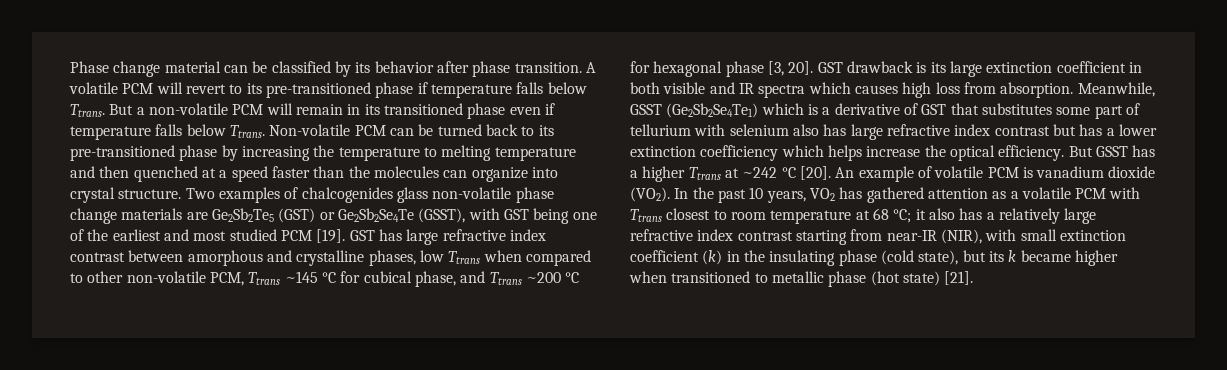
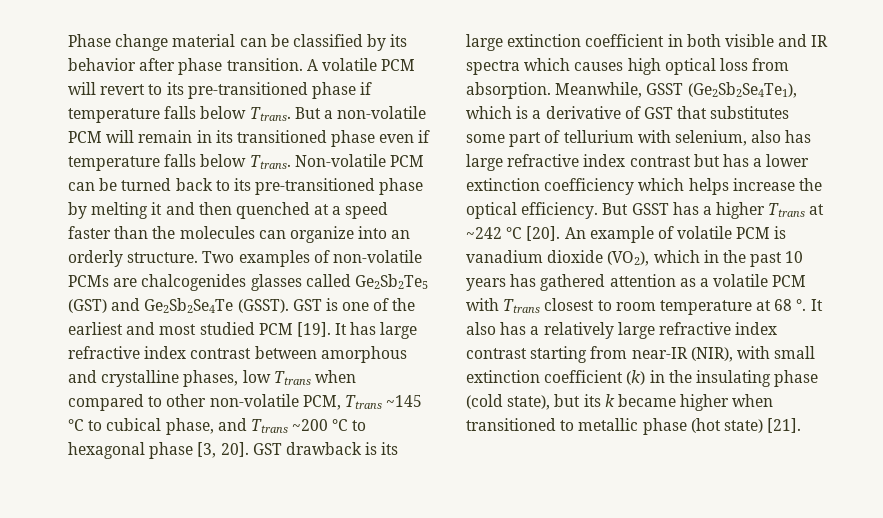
- Non-volatile PCM can be turned back to its pre-transitioned phase by increasing the temperature to melting temperature and then quenched at a speed faster than the molecules can organize into crystal structure.
+ Non-volatile PCM can be turned back to its pre-transitioned phase by melting it and then quenched at a speed faster than the molecules can organize into an orderly structure.
- Two examples of chalcogenides glass non-volatile phase change materials are Ge2Sb2Te5 (GST) or Ge2Sb2Se4Te (GSST), with GST being one of the earliest and most studied PCM [19].
+ Two examples of non-volatile PCMs are chalcogenides glasses called Ge2Sb2Te5 (GST) and Ge2Sb2Se4Te (GSST). GST is one of the earliest and most studied PCM [19].
- GST has large refractive index contrast between amorphous and crystalline phases, low Ttrans when compared to other non-volatile PCM, Ttrans ~145 °C for cubical phase, and Ttrans ~200 °C for hexagonal phase [3, 20].
+ It has large refractive index contrast between amorphous and crystalline phases, low Ttrans when compared to other non-volatile PCM, Ttrans ~145 °C to cubical phase, and Ttrans ~200 °C to hexagonal phase [3, 20].
- GST drawback is its large extinction coefficient in both visible and IR spectra which causes high loss from absorption.
+ GST drawback is its large extinction coefficient in both visible and IR spectra which causes high optical loss from absorption.
- Meanwhile, GSST (Ge2Sb2Se4Te1) which is a derivative of GST that substitutes some part of tellurium with selenium also has large refractive index contrast but has a lower extinction coefficiency which helps increase the optical efficiency.
+ Meanwhile, GSST (Ge2Sb2Se4Te1), which is a derivative of GST that substitutes some part of tellurium with selenium, also has large refractive index contrast but has a lower extinction coefficiency which helps increase the optical efficiency.
- An example of volatile PCM is vanadium dioxide (VO2). In the past 10 years, VO2 has gathered attention as a volatile PCM with Ttrans closest to room temperature at 68 °C; it also has a relatively large refractive index contrast starting from near-IR (NIR), with small extinction coefficient (k) in the insulating phase (cold state), but its k became higher when transitioned to metallic phase (hot state) [21].
+ An example of volatile PCM is vanadium dioxide (VO2), which in the past 10 years has gathered attention as a volatile PCM with Ttrans closest to room temperature at 68 °. It also has a relatively large refractive index contrast starting from near-IR (NIR), with small extinction coefficient (k) in the insulating phase (cold state), but its k became higher when transitioned to metallic phase (hot state) [21].

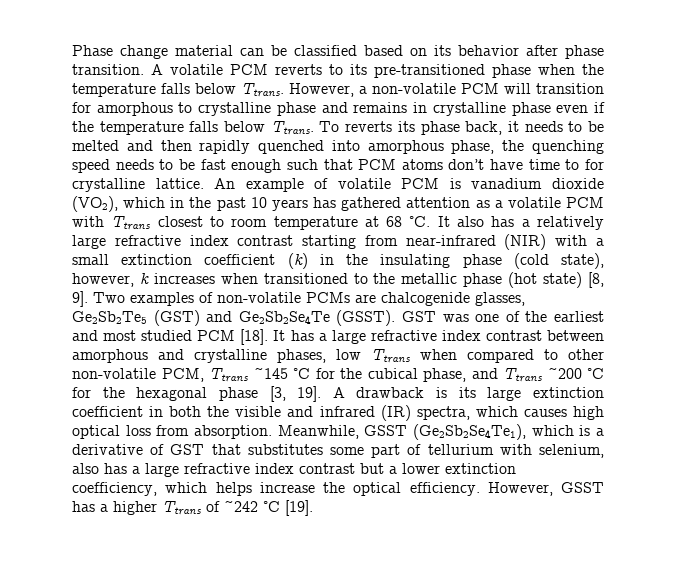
- Phase change material can be classified by its behavior after phase transition.
+ Phase change material can be classified based on its behavior after phase transition.
- A volatile PCM will revert to its pre-transitioned phase if temperature falls below Ttrans. But a non-volatile PCM will remain in its transitioned phase even if temperature falls below Ttrans. Non-volatile PCM can be turned back to its pre-transitioned phase by melting it and then quenched at a speed faster than the molecules can organize into an orderly structure. Two examples of non-volatile PCMs are chalcogenides glasses called Ge2Sb2Te5 (GST) and Ge2Sb2Se4Te (GSST). GST is one of the earliest and most studied PCM [19]. It has large refractive index contrast between amorphous and crystalline phases, low Ttrans when compared to other non-volatile PCM, Ttrans ~145 °C to cubical phase, and Ttrans ~200 °C to hexagonal phase [3, 20]. GST drawback is its large extinction coefficient in both visible and IR spectra which causes high optical loss from absorption. Meanwhile, GSST (Ge2Sb2Se4Te1), which is a derivative of GST that substitutes some part of tellurium with selenium, also has large refractive index contrast but has a lower extinction coefficiency which helps increase the optical efficiency. But GSST has a higher Ttrans at ~242 °C [20].
+ A volatile PCM reverts to its pre-transitioned phase when the temperature falls below Ttrans. However, a non-volatile PCM will transition for amorphous to crystalline phase and remains in crystalline phase even if the temperature falls below Ttrans. To reverts its phase back, it needs to be melted and then rapidly quenched into amorphous phase, the quenching speed needs to be fast enough such that PCM atoms don’t have time to for crystalline lattice.
- An example of volatile PCM is vanadium dioxide (VO2), which in the past 10 years has gathered attention as a volatile PCM with Ttrans closest to room temperature at 68 °.
+ An example of volatile PCM is vanadium dioxide (VO2), which in the past 10 years has gathered attention as a volatile PCM with Ttrans closest to room temperature at 68 °C.
- It also has a relatively large refractive index contrast starting from near-IR (NIR), with small extinction coefficient (k) in the insulating phase (cold state), but its k became higher when transitioned to metallic phase (hot state) [21].
+ It also has a relatively large refractive index contrast starting from near-infrared (NIR) with a small extinction coefficient (k) in the insulating phase (cold state), however, k increases when transitioned to the metallic phase (hot state) [8, 9]. Two examples of non-volatile PCMs are chalcogenide glasses, Ge2Sb2Te5 (GST) and Ge2Sb2Se4Te (GSST). GST was one of the earliest and most studied PCM [18]. It has a large refractive index contrast between amorphous and crystalline phases, low Ttrans when compared to other non-volatile PCM, Ttrans ~145 °C for the cubical phase, and Ttrans ~200 °C for the hexagonal phase [3, 19]. A drawback is its large extinction coefficient in both the visible and infrared (IR) spectra, which causes high optical loss from absorption. Meanwhile, GSST (Ge2Sb2Se4Te1), which is a derivative of GST that substitutes some part of tellurium with selenium, also has a large refractive index contrast but a lower extinction coefficiency, which helps increase the optical efficiency. However, GSST has a higher Ttrans of ~242 °C [19].

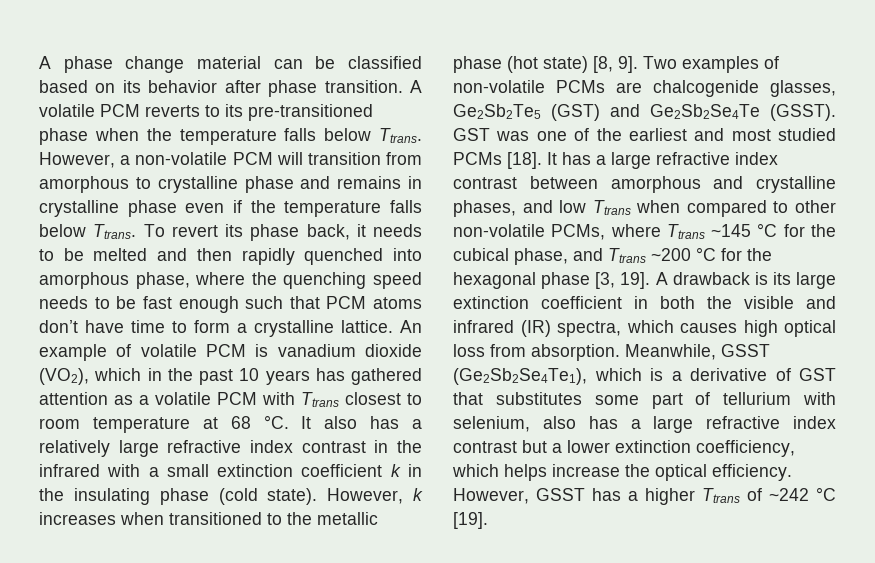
- Phase change material can be classified based on its behavior after phase transition.
+ A phase change material can be classified based on its behavior after phase transition.
- However, a non-volatile PCM will transition for amorphous to crystalline phase and remains in crystalline phase even if the temperature falls below Ttrans.
+ However, a non-volatile PCM will transition from amorphous to crystalline phase and remains in crystalline phase even if the temperature falls below Ttrans.
- To reverts its phase back, it needs to be melted and then rapidly quenched into amorphous phase, the quenching speed needs to be fast enough such that PCM atoms don’t have time to for crystalline lattice.
+ To revert its phase back, it needs to be melted and then rapidly quenched into amorphous phase, where the quenching speed needs to be fast enough such that PCM atoms don’t have time to form a crystalline lattice.
- It also has a relatively large refractive index contrast starting from near-infrared (NIR) with a small extinction coefficient (k) in the insulating phase (cold state), however, k increases when transitioned to the metallic phase (hot state) [8, 9].
+ It also has a relatively large refractive index contrast in the infrared with a small extinction coefficient k in the insulating phase (cold state). However, k increases when transitioned to the metallic phase (hot state) [8, 9].
- GST was one of the earliest and most studied PCM [18].
+ GST was one of the earliest and most studied PCMs [18].
- It has a large refractive index contrast between amorphous and crystalline phases, low Ttrans when compared to other non-volatile PCM, Ttrans ~145 °C for the cubical phase, and Ttrans ~200 °C for the hexagonal phase [3, 19].
+ It has a large refractive index contrast between amorphous and crystalline phases, and low Ttrans when compared to other non-volatile PCMs, where Ttrans ~145 °C for the cubical phase, and Ttrans ~200 °C for the hexagonal phase [3, 19].

